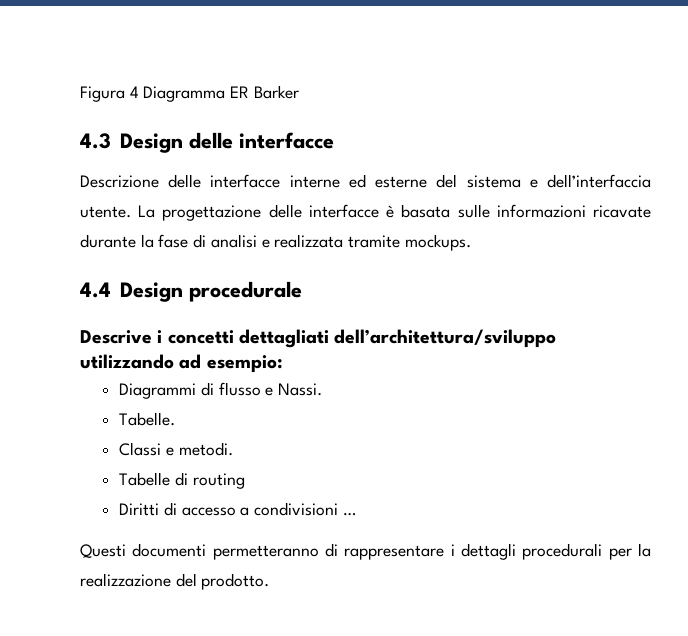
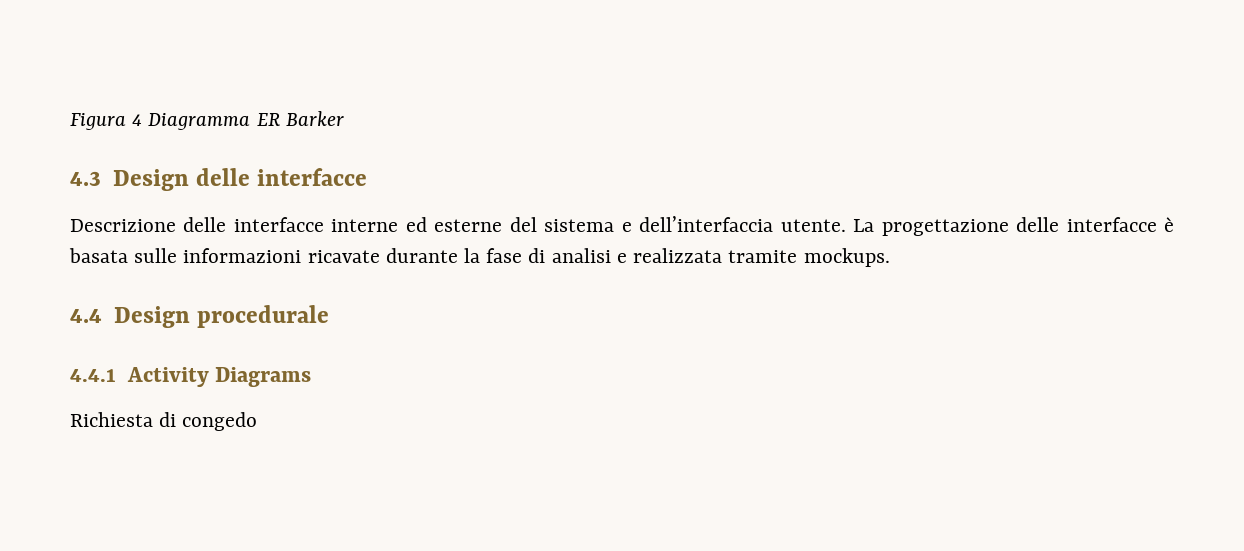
- Descrive i concetti dettagliati dell’architettura/sviluppo utilizzando ad esempio:
- Diagrammi di flusso e Nassi.
- Tabelle.
- Classi e metodi.
- Tabelle di routing
- Diritti di accesso a condivisioni …
- Questi documenti permetteranno di rappresentare i dettagli procedurali per la realizzazione del prodotto.
+ 4.4.1 Activity Diagrams
+ Richiesta di congedo

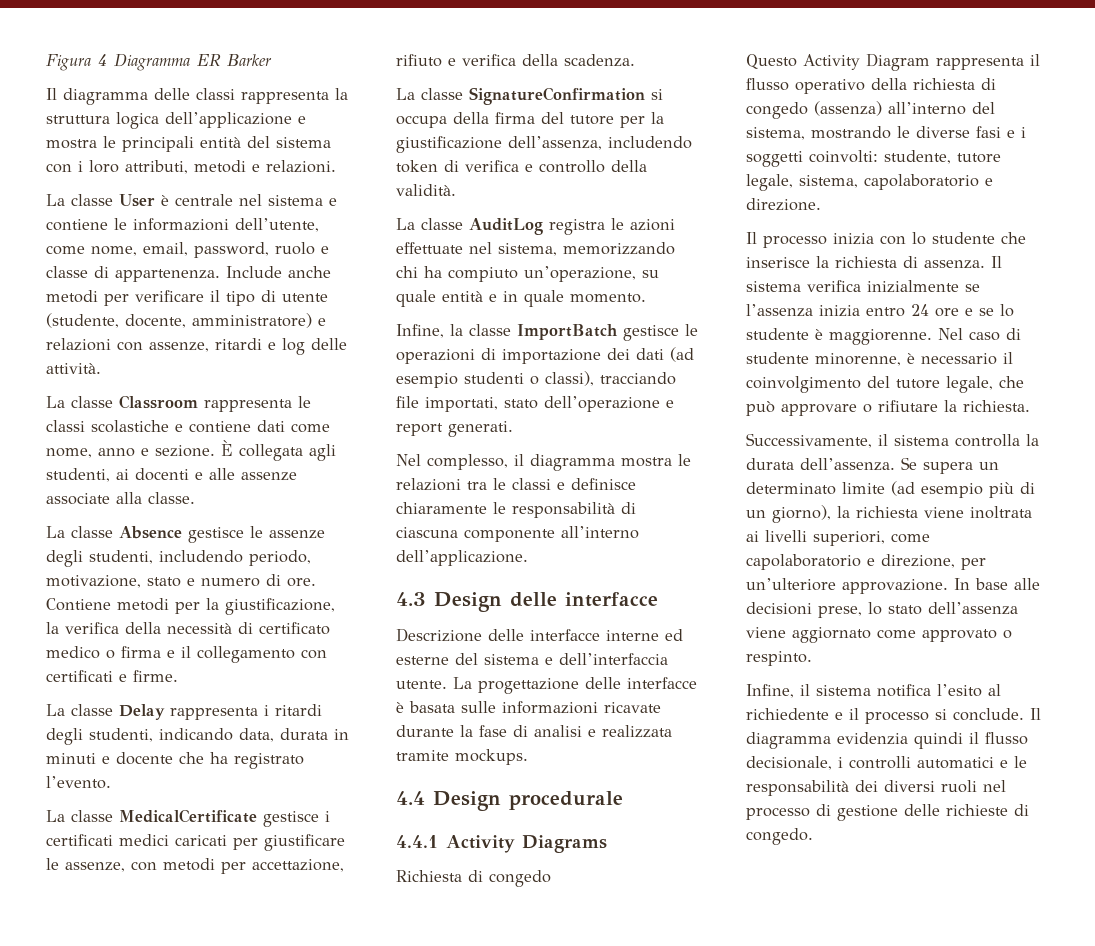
+ Il diagramma delle classi rappresenta la struttura logica dell’applicazione e mostra le principali entità del sistema con i loro attributi, metodi e relazioni.
+ La classe User è centrale nel sistema e contiene le informazioni dell’utente, come nome, email, password, ruolo e classe di appartenenza. Include anche metodi per verificare il tipo di utente (studente, docente, amministratore) e relazioni con assenze, ritardi e log delle attività.
+ La classe Classroom rappresenta le classi scolastiche e contiene dati come nome, anno e sezione. È collegata agli studenti, ai docenti e alle assenze associate alla classe.
+ La classe Absence gestisce le assenze degli studenti, includendo periodo, motivazione, stato e numero di ore. Contiene metodi per la giustificazione, la verifica della necessità di certificato medico o firma e il collegamento con certificati e firme.
+ La classe Delay rappresenta i ritardi degli studenti, indicando data, durata in minuti e docente che ha registrato l’evento.
+ La classe MedicalCertificate gestisce i certificati medici caricati per giustificare le assenze, con metodi per accettazione, rifiuto e verifica della scadenza.
+ La classe SignatureConfirmation si occupa della firma del tutore per la giustificazione dell’assenza, includendo token di verifica e controllo della validità.
+ La classe AuditLog registra le azioni effettuate nel sistema, memorizzando chi ha compiuto un’operazione, su quale entità e in quale momento.
+ Infine, la classe ImportBatch gestisce le operazioni di importazione dei dati (ad esempio studenti o classi), tracciando file importati, stato dell’operazione e report generati.
+ Nel complesso, il diagramma mostra le relazioni tra le classi e definisce chiaramente le responsabilità di ciascuna componente all’interno dell’applicazione.
+ Questo Activity Diagram rappresenta il flusso operativo della richiesta di congedo (assenza) all’interno del sistema, mostrando le diverse fasi e i soggetti coinvolti: studente, tutore legale, sistema, capolaboratorio e direzione.
+ Il processo inizia con lo studente che inserisce la richiesta di assenza. Il sistema verifica inizialmente se l’assenza inizia entro 24 ore e se lo studente è maggiorenne. Nel caso di studente minorenne, è necessario il coinvolgimento del tutore legale, che può approvare o rifiutare la richiesta.
+ Successivamente, il sistema controlla la durata dell’assenza. Se supera un determinato limite (ad esempio più di un giorno), la richiesta viene inoltrata ai livelli superiori, come capolaboratorio e direzione, per un’ulteriore approvazione. In base alle decisioni prese, lo stato dell’assenza viene aggiornato come approvato o respinto.
+ Infine, il sistema notifica l’esito al richiedente e il processo si conclude. Il diagramma evidenzia quindi il flusso decisionale, i controlli automatici e le responsabilità dei diversi ruoli nel processo di gestione delle richieste di congedo.

